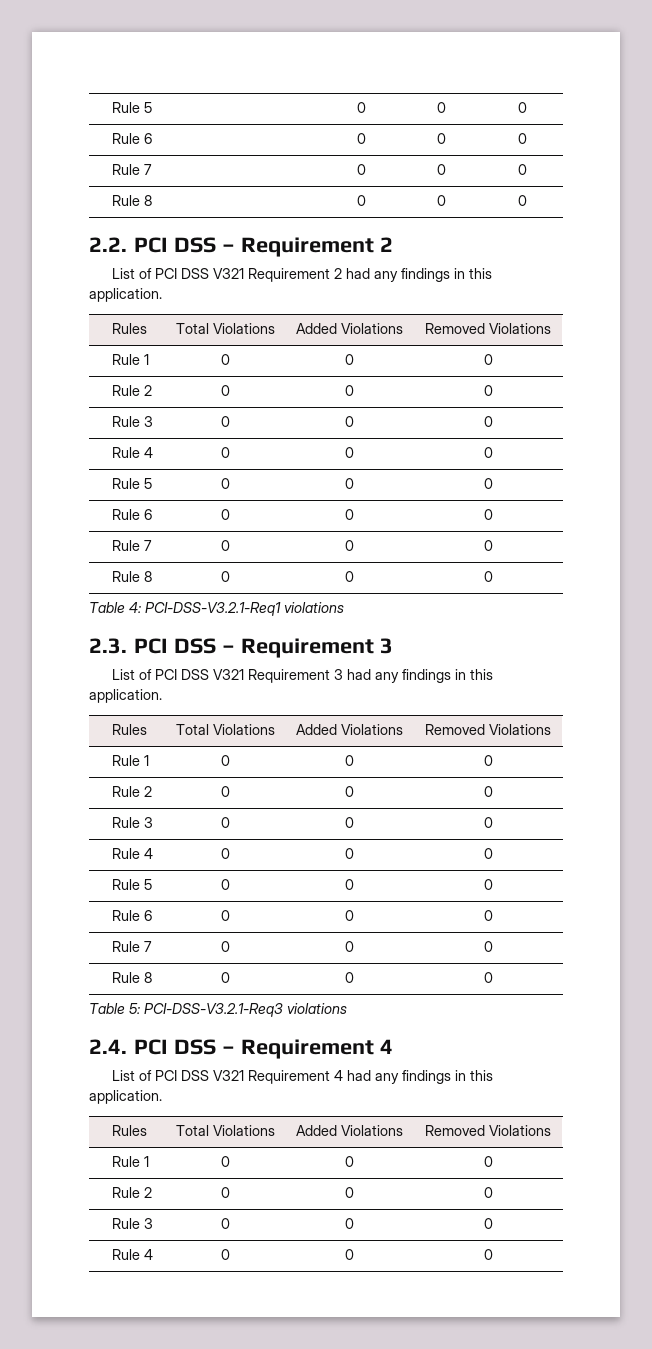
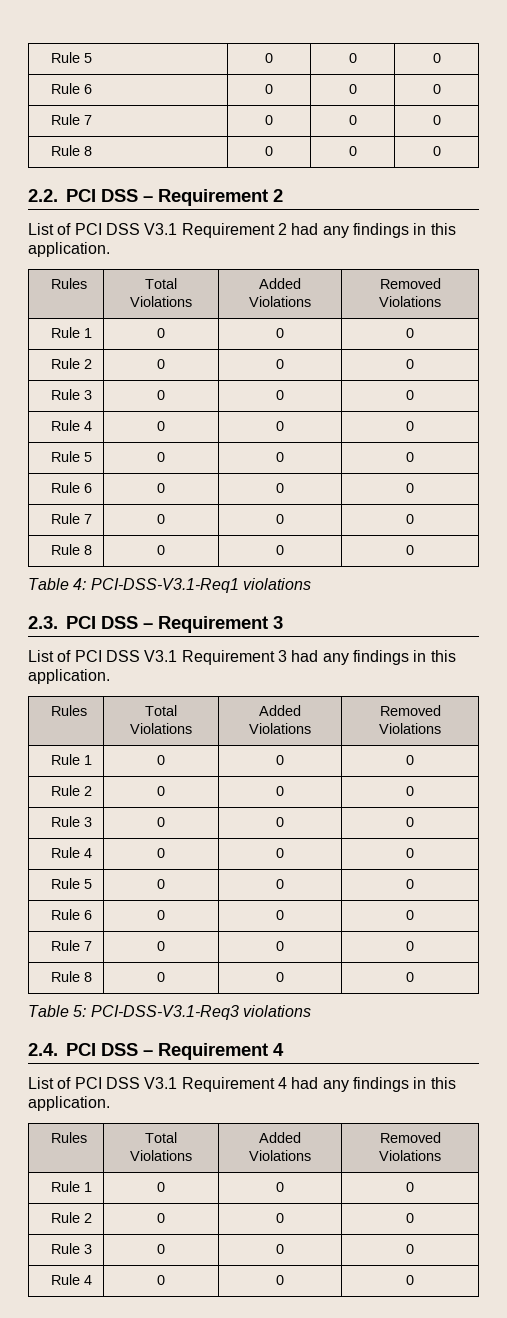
- List of PCI DSS V321 Requirement 2 had any findings in this application.
+ List of PCI DSS V3.1 Requirement 2 had any findings in this application.
- Table 4: PCI-DSS-V3.2.1-Req1 violations
+ Table 4: PCI-DSS-V3.1-Req1 violations
- List of PCI DSS V321 Requirement 3 had any findings in this application.
+ List of PCI DSS V3.1 Requirement 3 had any findings in this application.
- Table 5: PCI-DSS-V3.2.1-Req3 violations
+ Table 5: PCI-DSS-V3.1-Req3 violations
- List of PCI DSS V321 Requirement 4 had any findings in this application.
+ List of PCI DSS V3.1 Requirement 4 had any findings in this application.

